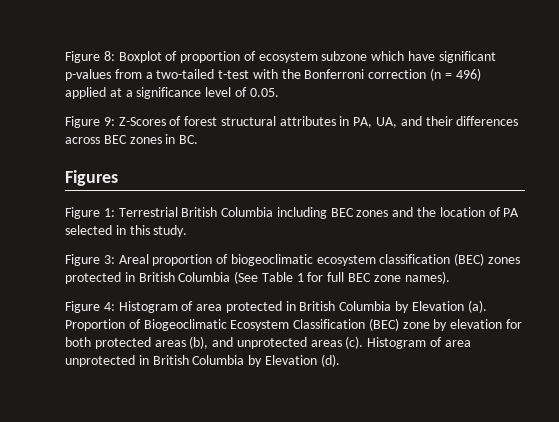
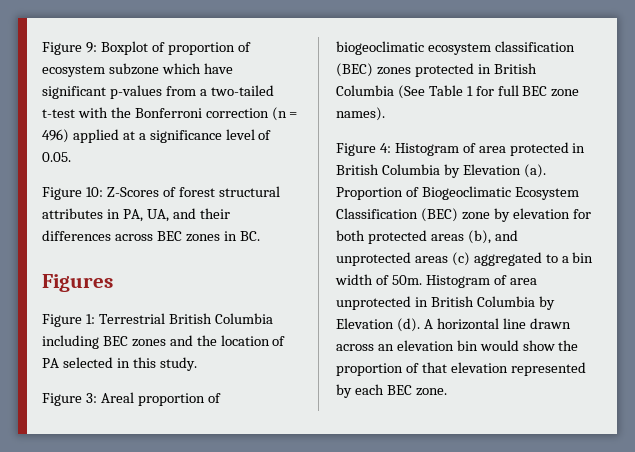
- Figure 8: Boxplot of proportion of ecosystem subzone which have significant p-values from a two-tailed t-test with the Bonferroni correction (n = 496) applied at a significance level of 0.05.
+ Figure 9: Boxplot of proportion of ecosystem subzone which have significant p-values from a two-tailed t-test with the Bonferroni correction (n = 496) applied at a significance level of 0.05.
- Figure 9: Z-Scores of forest structural attributes in PA, UA, and their differences across BEC zones in BC.
+ Figure 10: Z-Scores of forest structural attributes in PA, UA, and their differences across BEC zones in BC.
- Proportion of Biogeoclimatic Ecosystem Classification (BEC) zone by elevation for both protected areas (b), and unprotected areas (c).
+ Proportion of Biogeoclimatic Ecosystem Classification (BEC) zone by elevation for both protected areas (b), and unprotected areas (c) aggregated to a bin width of 50m.
+ A horizontal line drawn across an elevation bin would show the proportion of that elevation represented by each BEC zone.

